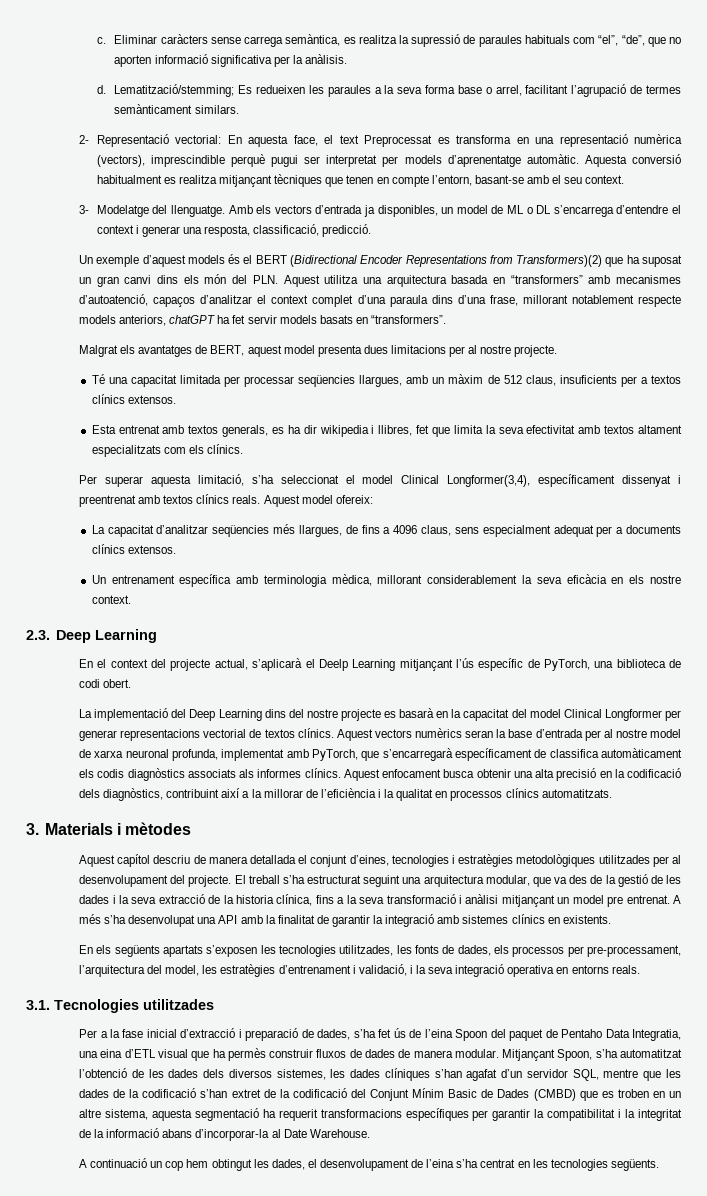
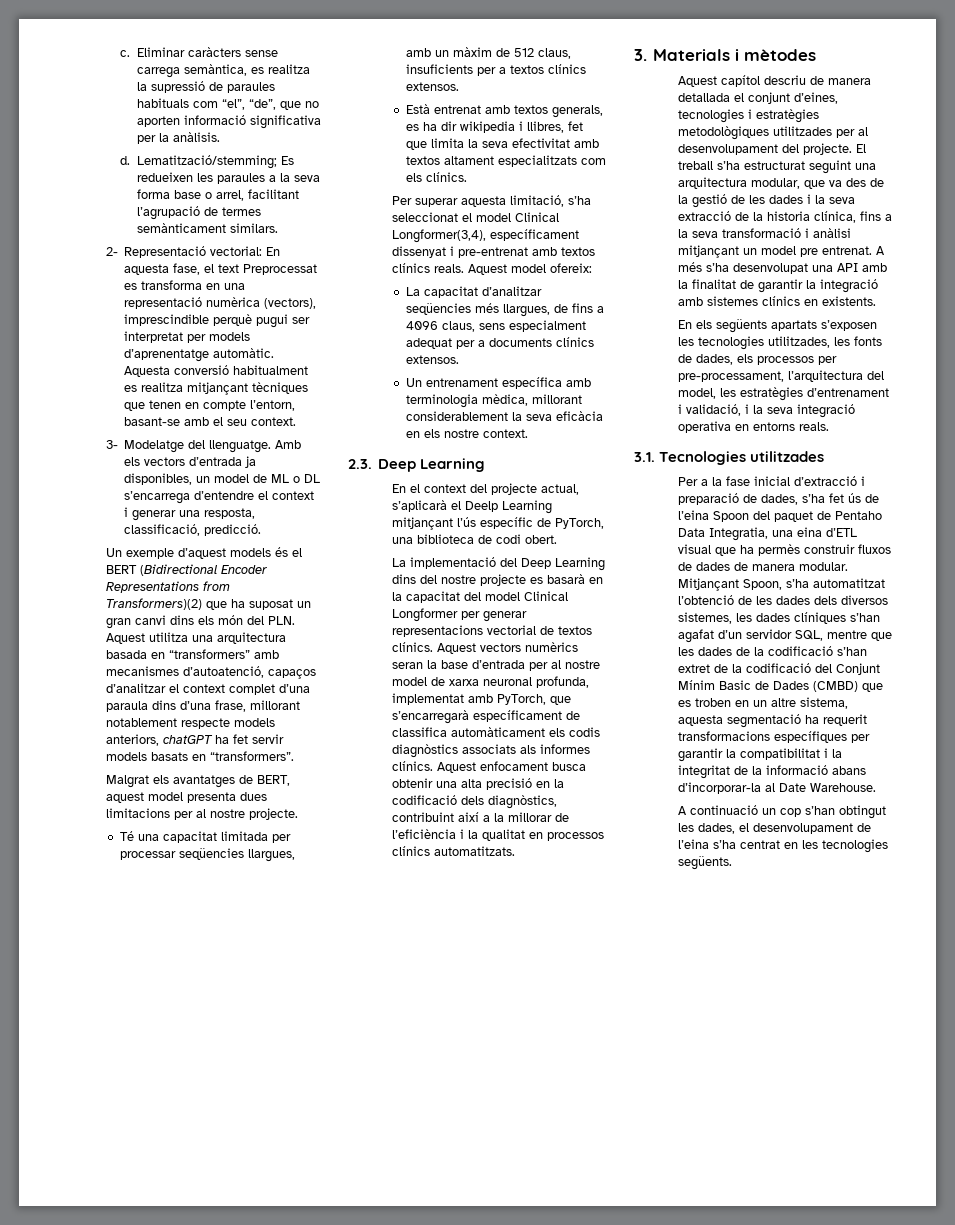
- 2- Representació vectorial: En aquesta face, el text Preprocessat es transforma en una representació numèrica (vectors), imprescindible perquè pugui ser interpretat per models d’aprenentatge automàtic.
+ 2- Representació vectorial: En aquesta fase, el text Preprocessat es transforma en una representació numèrica (vectors), imprescindible perquè pugui ser interpretat per models d’aprenentatge automàtic.
- Esta entrenat amb textos generals, es ha dir wikipedia i llibres, fet que limita la seva efectivitat amb textos altament especialitzats com els clínics.
+ Està entrenat amb textos generals, es ha dir wikipedia i llibres, fet que limita la seva efectivitat amb textos altament especialitzats com els clínics.
- Per superar aquesta limitació, s’ha seleccionat el model Clinical Longformer(3,4), específicament dissenyat i preentrenat amb textos clínics reals.
+ Per superar aquesta limitació, s’ha seleccionat el model Clinical Longformer(3,4), específicament dissenyat i pre-entrenat amb textos clínics reals.
- A continuació un cop hem obtingut les dades, el desenvolupament de l’eina s’ha centrat en les tecnologies següents.
+ A continuació un cop s’han obtingut les dades, el desenvolupament de l’eina s’ha centrat en les tecnologies següents.

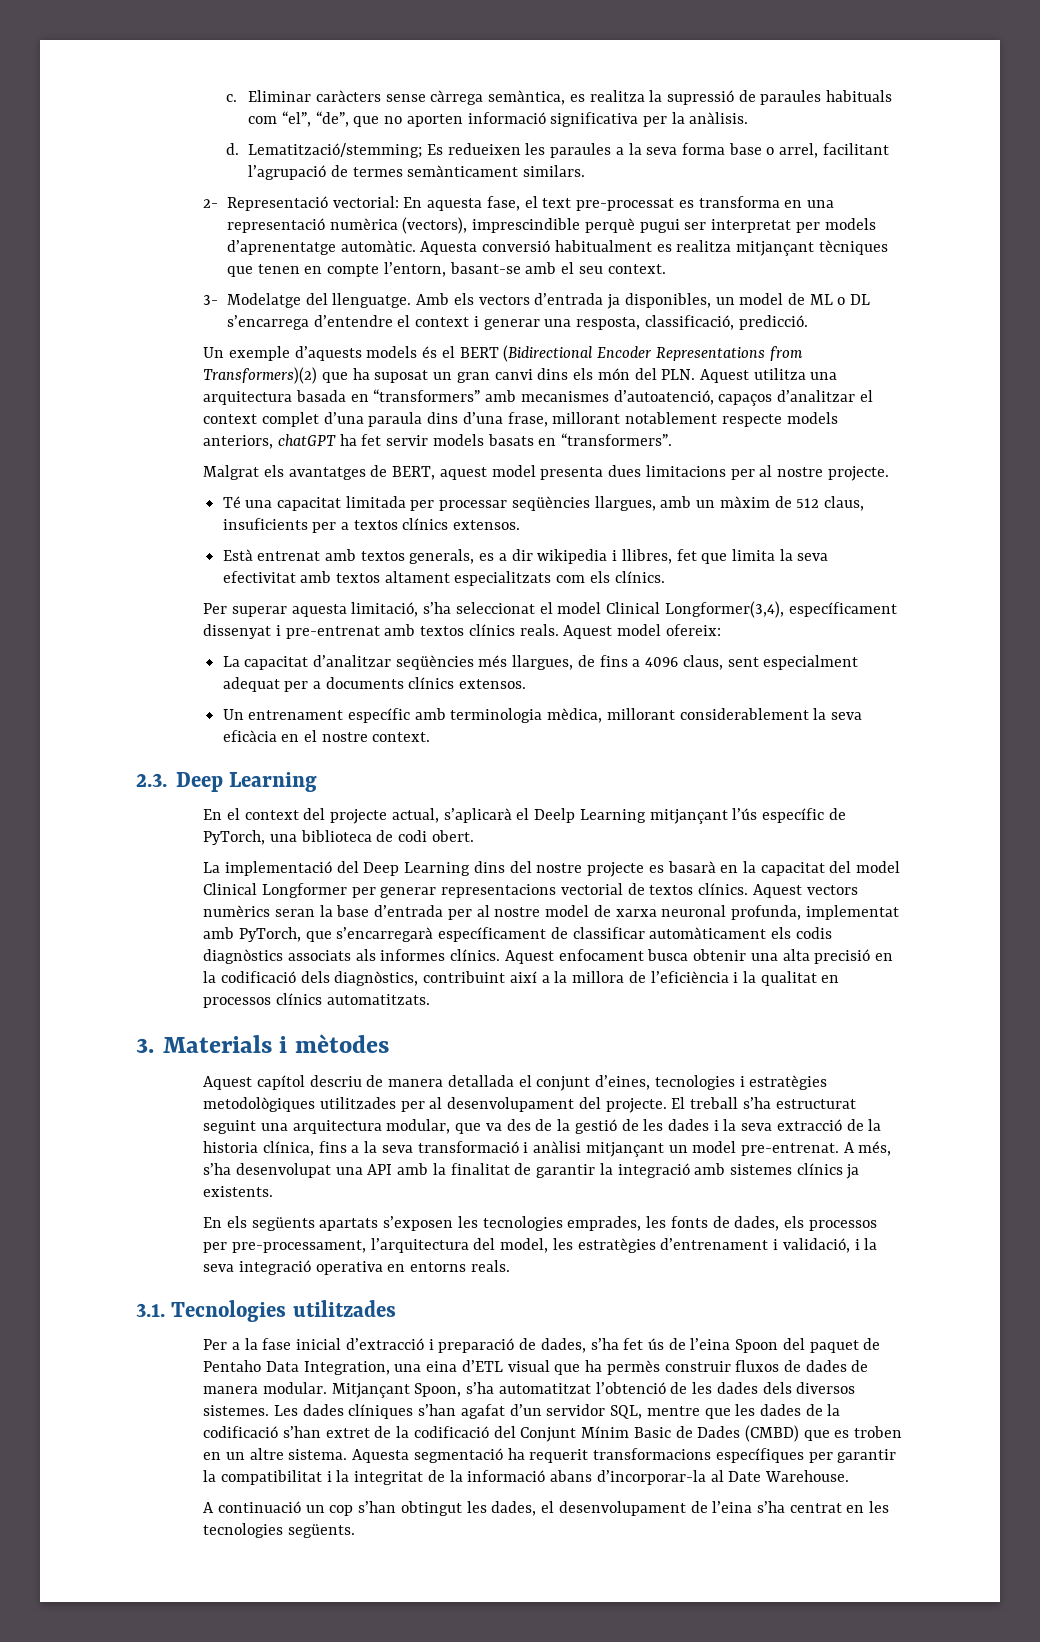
- Eliminar caràcters sense carrega semàntica, es realitza la supressió de paraules habituals com “el”, “de”, que no aporten informació significativa per la anàlisis.
+ Eliminar caràcters sense càrrega semàntica, es realitza la supressió de paraules habituals com “el”, “de”, que no aporten informació significativa per la anàlisis.
- 2- Representació vectorial: En aquesta fase, el text Preprocessat es transforma en una representació numèrica (vectors), imprescindible perquè pugui ser interpretat per models d’aprenentatge automàtic.
+ 2- Representació vectorial: En aquesta fase, el text pre-processat es transforma en una representació numèrica (vectors), imprescindible perquè pugui ser interpretat per models d’aprenentatge automàtic.
- Un exemple d’aquest models és el BERT (Bidirectional Encoder Representations from Transformers)(2) que ha suposat un gran canvi dins els món del PLN. Aquest utilitza una arquitectura basada en “transformers” amb mecanismes d’autoatenció, capaços d’analitzar el context complet d’una paraula dins d’una frase, millorant notablement respecte models anteriors, chatGPT ha fet servir models basats en “transformers”.
+ Un exemple d’aquests models és el BERT (Bidirectional Encoder Representations from Transformers)(2) que ha suposat un gran canvi dins els món del PLN. Aquest utilitza una arquitectura basada en “transformers” amb mecanismes d’autoatenció, capaços d’analitzar el context complet d’una paraula dins d’una frase, millorant notablement respecte models anteriors, chatGPT ha fet servir models basats en “transformers”.
- Té una capacitat limitada per processar seqüencies llargues, amb un màxim de 512 claus, insuficients per a textos clínics extensos.
+ Té una capacitat limitada per processar seqüències llargues, amb un màxim de 512 claus, insuficients per a textos clínics extensos.
- Està entrenat amb textos generals, es ha dir wikipedia i llibres, fet que limita la seva efectivitat amb textos altament especialitzats com els clínics.
+ Està entrenat amb textos generals, es a dir wikipedia i llibres, fet que limita la seva efectivitat amb textos altament especialitzats com els clínics.
- La capacitat d’analitzar seqüencies més llargues, de fins a 4096 claus, sens especialment adequat per a documents clínics extensos.
+ La capacitat d’analitzar seqüències més llargues, de fins a 4096 claus, sent especialment adequat per a documents clínics extensos.
- Un entrenament específica amb terminologia mèdica, millorant considerablement la seva eficàcia en els nostre context.
+ Un entrenament específic amb terminologia mèdica, millorant considerablement la seva eficàcia en el nostre context.
- Aquest vectors numèrics seran la base d’entrada per al nostre model de xarxa neuronal profunda, implementat amb PyTorch, que s’encarregarà específicament de classifica automàticament els codis diagnòstics associats als informes clínics.
+ Aquest vectors numèrics seran la base d’entrada per al nostre model de xarxa neuronal profunda, implementat amb PyTorch, que s’encarregarà específicament de classificar automàticament els codis diagnòstics associats als informes clínics.
- Aquest enfocament busca obtenir una alta precisió en la codificació dels diagnòstics, contribuint així a la millorar de l’eficiència i la qualitat en processos clínics automatitzats.
+ Aquest enfocament busca obtenir una alta precisió en la codificació dels diagnòstics, contribuint així a la millora de l’eficiència i la qualitat en processos clínics automatitzats.
- El treball s’ha estructurat seguint una arquitectura modular, que va des de la gestió de les dades i la seva extracció de la historia clínica, fins a la seva transformació i anàlisi mitjançant un model pre entrenat. A més s’ha desenvolupat una API amb la finalitat de garantir la integració amb sistemes clínics en existents.
+ El treball s’ha estructurat seguint una arquitectura modular, que va des de la gestió de les dades i la seva extracció de la historia clínica, fins a la seva transformació i anàlisi mitjançant un model pre-entrenat. A més, s’ha desenvolupat una API amb la finalitat de garantir la integració amb sistemes clínics ja existents.
- En els següents apartats s’exposen les tecnologies utilitzades, les fonts de dades, els processos per pre-processament, l’arquitectura del model, les estratègies d’entrenament i validació, i la seva integració operativa en entorns reals.
+ En els següents apartats s’exposen les tecnologies emprades, les fonts de dades, els processos per pre-processament, l’arquitectura del model, les estratègies d’entrenament i validació, i la seva integració operativa en entorns reals.
- Per a la fase inicial d’extracció i preparació de dades, s’ha fet ús de l’eina Spoon del paquet de Pentaho Data Integratia, una eina d’ETL visual que ha permès construir fluxos de dades de manera modular.
+ Per a la fase inicial d’extracció i preparació de dades, s’ha fet ús de l’eina Spoon del paquet de Pentaho Data Integration, una eina d’ETL visual que ha permès construir fluxos de dades de manera modular.
- Mitjançant Spoon, s’ha automatitzat l’obtenció de les dades dels diversos sistemes, les dades clíniques s’han agafat d’un servidor SQL, mentre que les dades de la codificació s’han extret de la codificació del Conjunt Mínim Basic de Dades (CMBD) que es troben en un altre sistema, aquesta segmentació ha requerit transformacions específiques per garantir la compatibilitat i la integritat de la informació abans d’incorporar-la al Date Warehouse.
+ Mitjançant Spoon, s’ha automatitzat l’obtenció de les dades dels diversos sistemes. Les dades clíniques s’han agafat d’un servidor SQL, mentre que les dades de la codificació s’han extret de la codificació del Conjunt Mínim Basic de Dades (CMBD) que es troben en un altre sistema. Aquesta segmentació ha requerit transformacions específiques per garantir la compatibilitat i la integritat de la informació abans d’incorporar-la al Date Warehouse.

